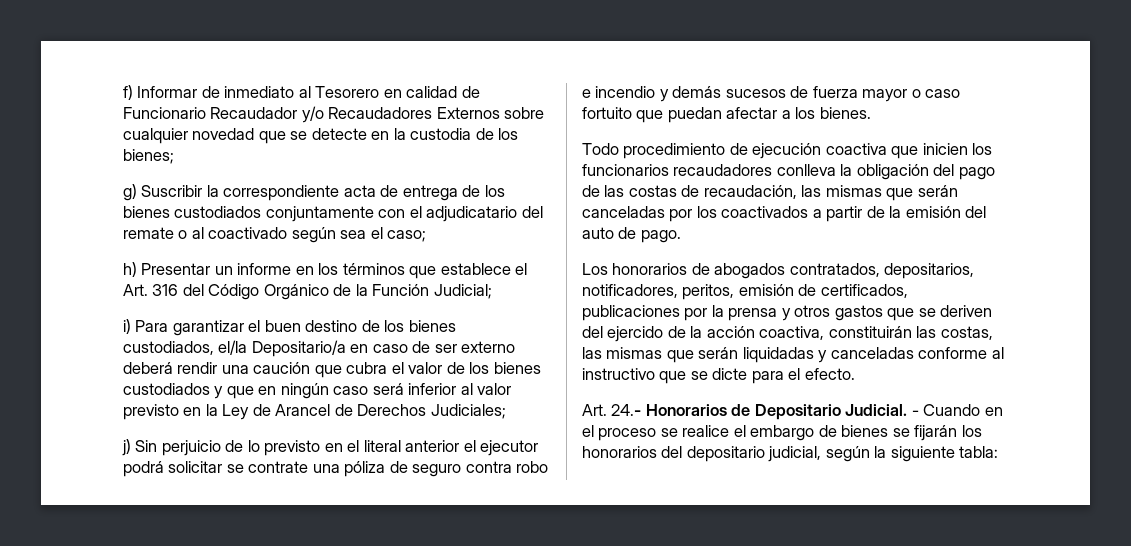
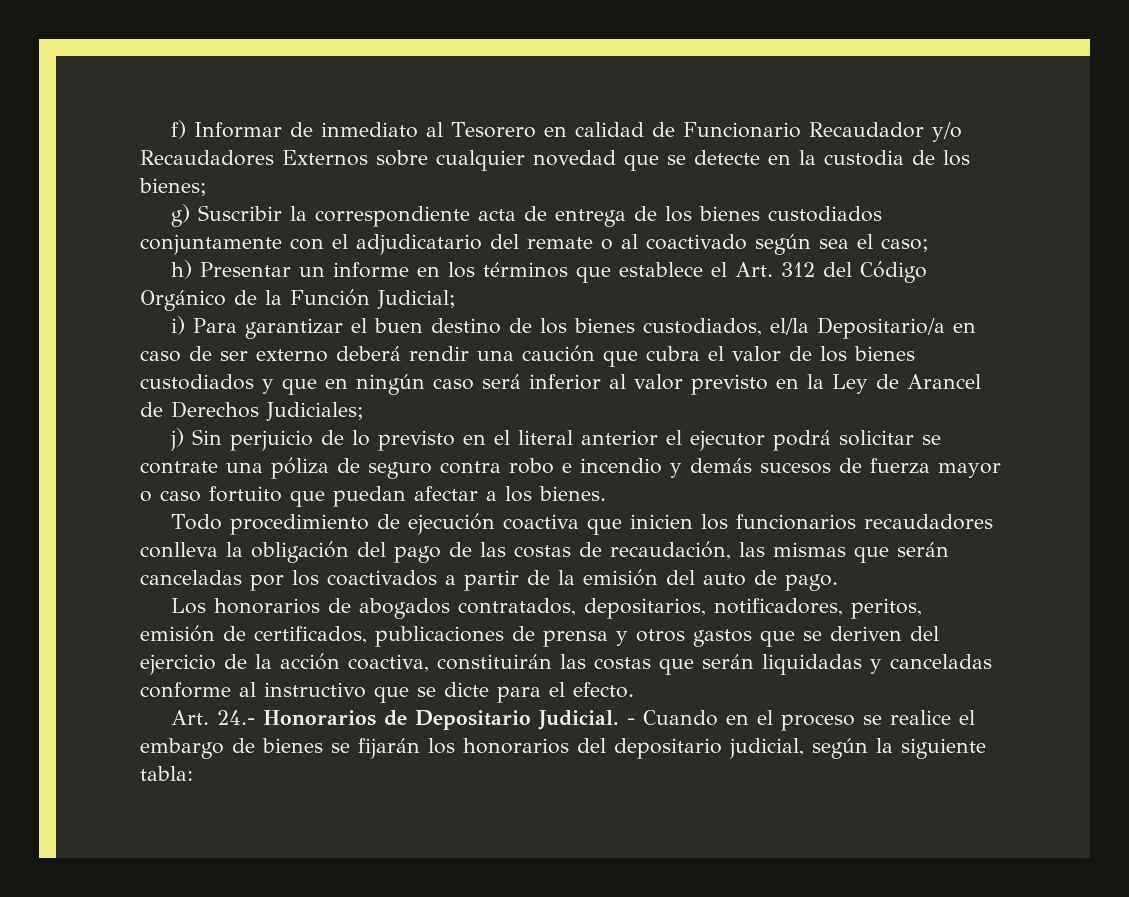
- h) Presentar un informe en los términos que establece el Art. 316 del Código Orgánico de la Función Judicial;
+ h) Presentar un informe en los términos que establece el Art. 312 del Código Orgánico de la Función Judicial;
- Los honorarios de abogados contratados, depositarios, notificadores, peritos, emisión de certificados, publicaciones por la prensa y otros gastos que se deriven del ejercido de la acción coactiva, constituirán las costas, las mismas que serán liquidadas y canceladas conforme al instructivo que se dicte para el efecto.
+ Los honorarios de abogados contratados, depositarios, notificadores, peritos, emisión de certificados, publicaciones de prensa y otros gastos que se deriven del ejercicio de la acción coactiva, constituirán las costas que serán liquidadas y canceladas conforme al instructivo que se dicte para el efecto.

